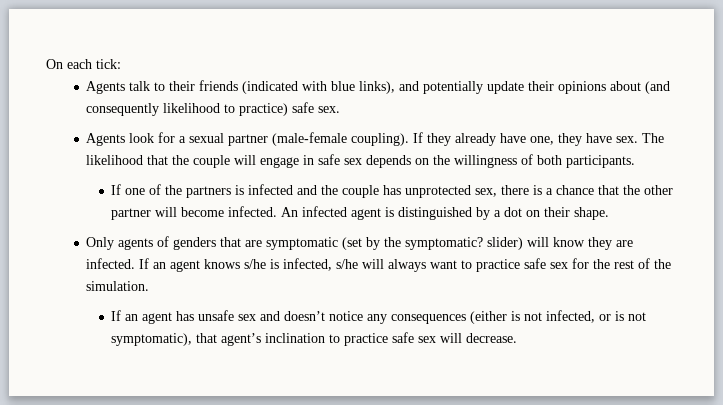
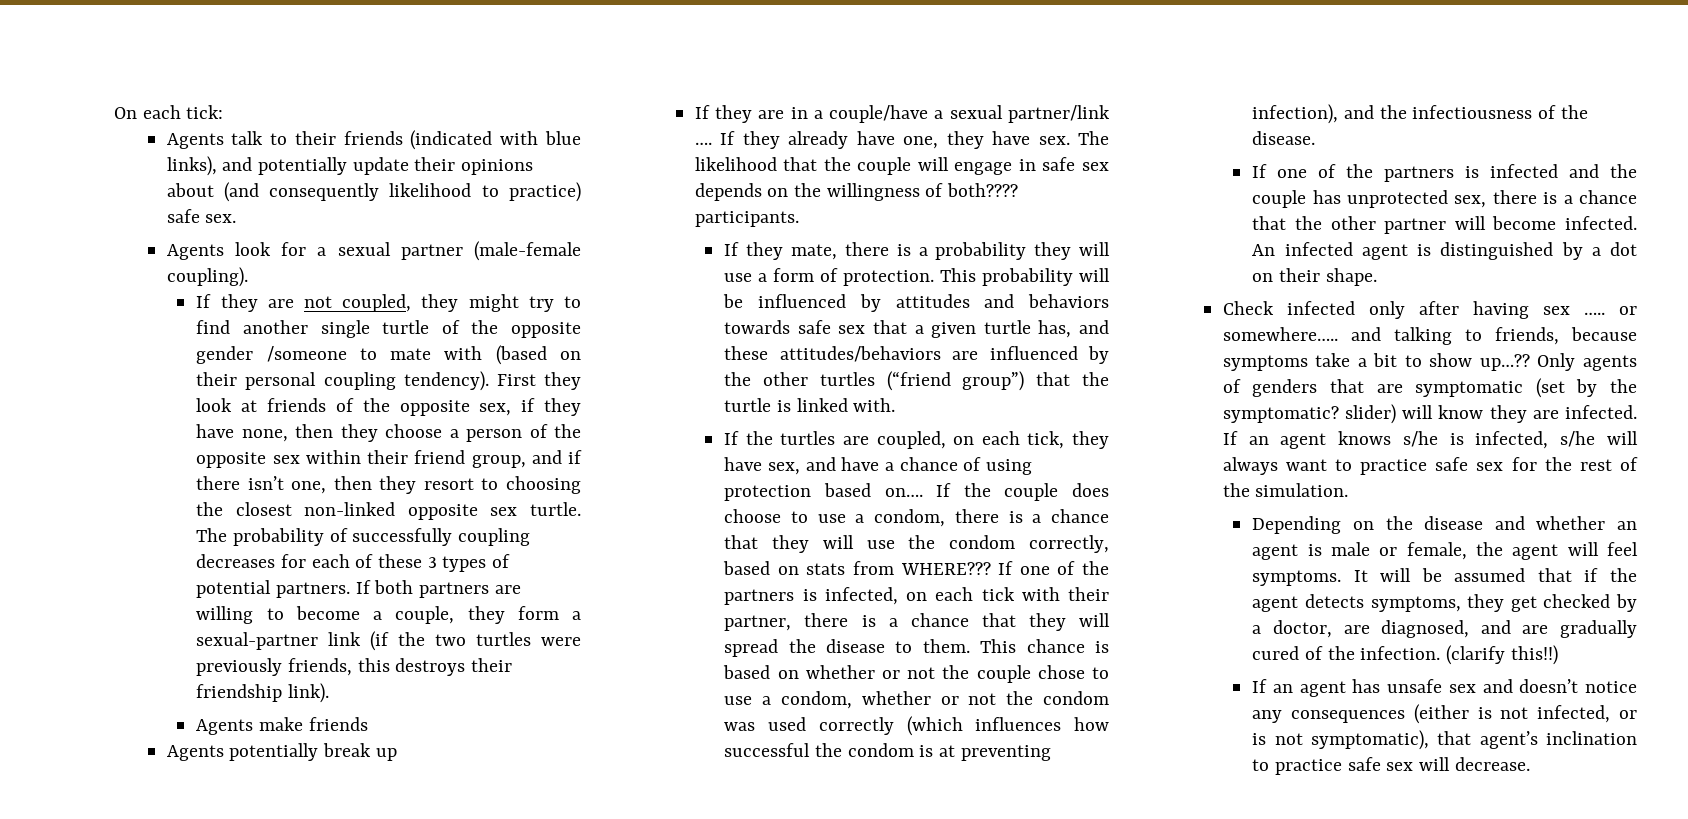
- Agents look for a sexual partner (male-female coupling). If they already have one, they have sex.
+ Agents look for a sexual partner (male-female coupling).
+ If they are not coupled, they might try to find another single turtle of the opposite gender /someone to mate with (based on their personal coupling tendency). First they look at friends of the opposite sex, if they have none, then they choose a person of the opposite sex within their friend group, and if there isn’t one, then they resort to choosing the closest non-linked opposite sex turtle. The probability of successfully coupling decreases for each of these 3 types of potential partners. If both partners are willing to become a couple, they form a sexual-partner link (if the two turtles were previously friends, this destroys their friendship link).
+ Agents make friends
+ Agents potentially break up
+ If they are in a couple/have a sexual partner/link …. If they already have one, they have sex.
- The likelihood that the couple will engage in safe sex depends on the willingness of both participants.
+ The likelihood that the couple will engage in safe sex depends on the willingness of both???? participants.
+ If they mate, there is a probability they will use a form of protection. This probability will be influenced by attitudes and behaviors towards safe sex that a given turtle has, and these attitudes/behaviors are influenced by the other turtles (“friend group”) that the turtle is linked with.
+ If the turtles are coupled, on each tick, they have sex, and have a chance of using protection based on…. If the couple does choose to use a condom, there is a chance that they will use the condom correctly, based on stats from WHERE??? If one of the partners is infected, on each tick with their partner, there is a chance that they will spread the disease to them. This chance is based on whether or not the couple chose to use a condom, whether or not the condom was used correctly (which influences how successful the condom is at preventing infection), and the infectiousness of the disease.
+ Check infected only after having sex ….. or somewhere….. and talking to friends, because symptoms take a bit to show up…??
+ Depending on the disease and whether an agent is male or female, the agent will feel symptoms. It will be assumed that if the agent detects symptoms, they get checked by a doctor, are diagnosed, and are gradually cured of the infection. (clarify this!!)

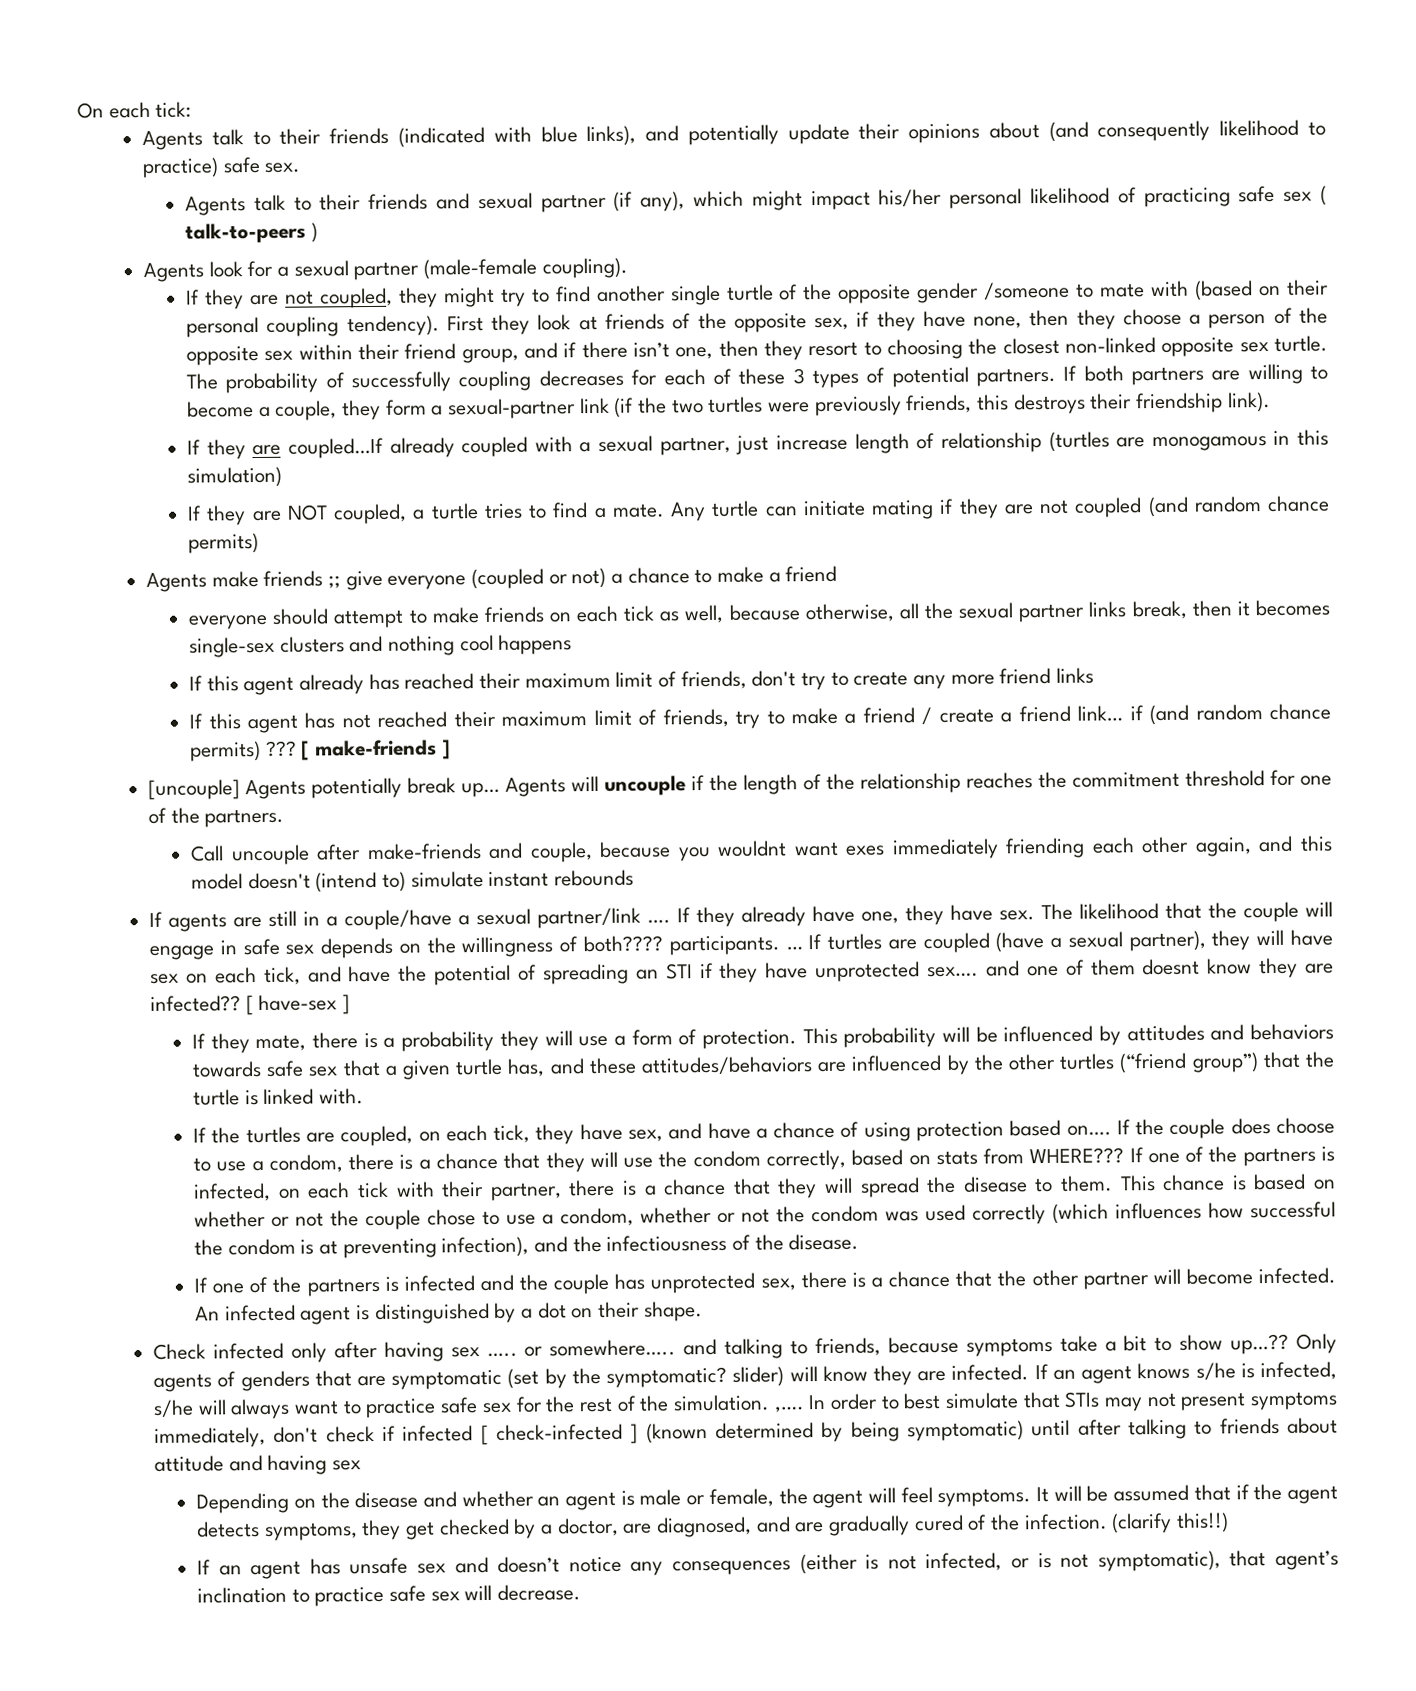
+ Agents talk to their friends and sexual partner (if any), which might impact his/her personal likelihood of practicing safe sex ( talk-to-peers )
- Agents make friends
- Agents potentially break up
- If they are in a couple/have a sexual partner/link ….
+ If they are coupled…If already coupled with a sexual partner, just increase length of relationship (turtles are monogamous in this simulation)
+ If they are NOT coupled, a turtle tries to find a mate. Any turtle can initiate mating if they are not coupled (and random chance permits)
+ Agents make friends ;; give everyone (coupled or not) a chance to make a friend
+ everyone should attempt to make friends on each tick as well, because otherwise, all the sexual partner links break, then it becomes single-sex clusters and nothing cool happens
+ If this agent already has reached their maximum limit of friends, don't try to create any more friend links
+ If this agent has not reached their maximum limit of friends, try to make a friend / create a friend link… if (and random chance permits) ??? [ make-friends ]
+ [uncouple] Agents potentially break up… Agents will uncouple if the length of the relationship reaches the commitment threshold for one of the partners.
+ Call uncouple after make-friends and couple, because you wouldnt want exes immediately friending each other again, and this model doesn't (intend to) simulate instant rebounds
+ If agents are still in a couple/have a sexual partner/link ….
+ … If turtles are coupled (have a sexual partner), they will have sex on each tick, and have the potential of spreading an STI if they have unprotected sex…. and one of them doesnt know they are infected?? [ have-sex ]
- If an agent knows s/he is infected, s/he will always want to practice safe sex for the rest of the simulation.
+ If an agent knows s/he is infected, s/he will always want to practice safe sex for the rest of the simulation. ,…. In order to best simulate that STIs may not present symptoms immediately, don't check if infected [ check-infected ] (known determined by being symptomatic) until after talking to friends about attitude and having sex

